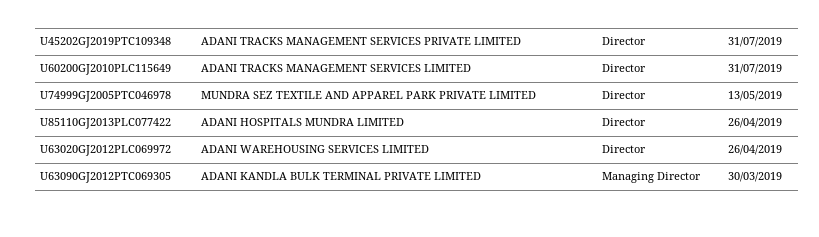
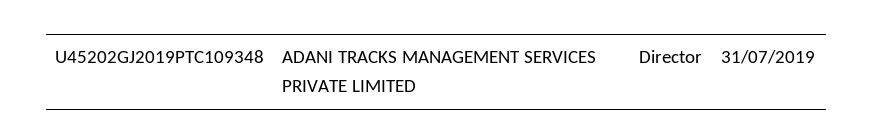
- U60200GJ2010PLC115649 | ADANI TRACKS MANAGEMENT SERVICES LIMITED | Director | 31/07/2019
- U74999GJ2005PTC046978 | MUNDRA SEZ TEXTILE AND APPAREL PARK PRIVATE LIMITED | Director | 13/05/2019
- U85110GJ2013PLC077422 | ADANI HOSPITALS MUNDRA LIMITED | Director | 26/04/2019
- U63020GJ2012PLC069972 | ADANI WAREHOUSING SERVICES LIMITED | Director | 26/04/2019
- U63090GJ2012PTC069305 | ADANI KANDLA BULK TERMINAL PRIVATE LIMITED | Managing Director | 30/03/2019

